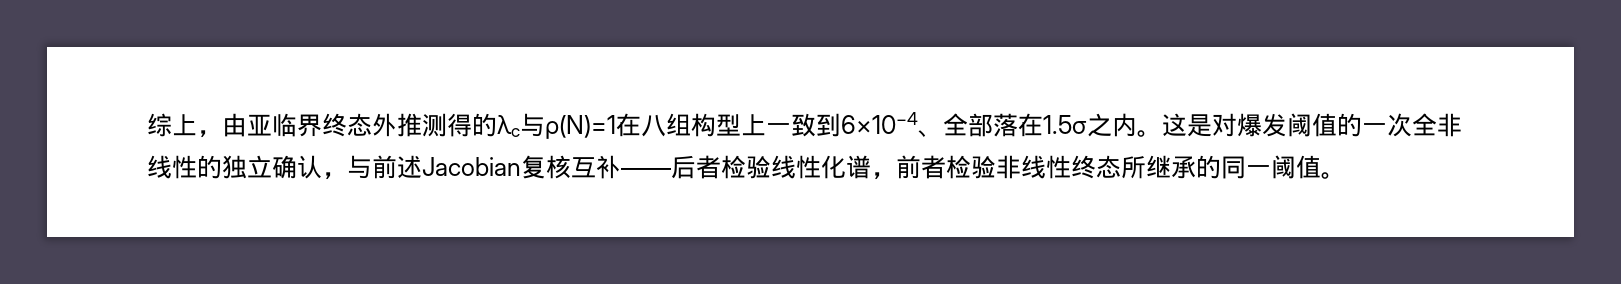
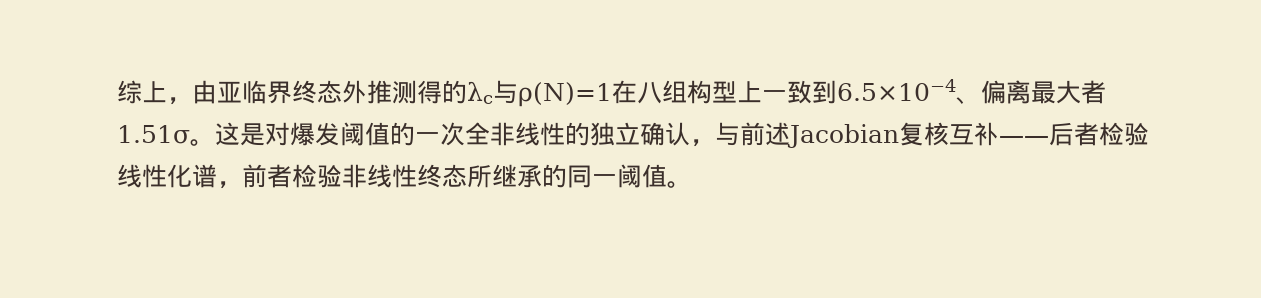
- 综上，由亚临界终态外推测得的λc与ρ(N)=1在八组构型上一致到6×10−4、全部落在1.5σ之内。
+ 综上，由亚临界终态外推测得的λc与ρ(N)=1在八组构型上一致到6.5×10−4、偏离最大者1.51σ。

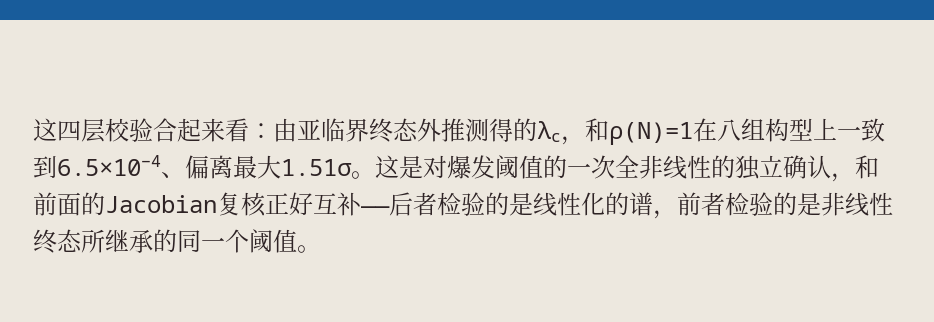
- 综上，由亚临界终态外推测得的λc与ρ(N)=1在八组构型上一致到6.5×10−4、偏离最大者1.51σ。
+ 这四层校验合起来看：由亚临界终态外推测得的λc，和ρ(N)=1在八组构型上一致到6.5×10−4、偏离最大1.51σ。
- 这是对爆发阈值的一次全非线性的独立确认，与前述Jacobian复核互补——后者检验线性化谱，前者检验非线性终态所继承的同一阈值。
+ 这是对爆发阈值的一次全非线性的独立确认，和前面的Jacobian复核正好互补——后者检验的是线性化的谱，前者检验的是非线性终态所继承的同一个阈值。

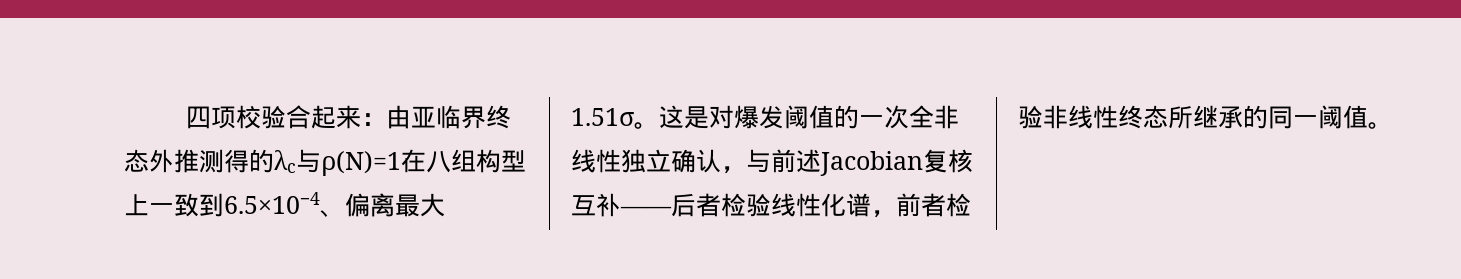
- 这四层校验合起来看：由亚临界终态外推测得的λc，和ρ(N)=1在八组构型上一致到6.5×10−4、偏离最大1.51σ。
+ 四项校验合起来：由亚临界终态外推测得的λc与ρ(N)=1在八组构型上一致到6.5×10−4、偏离最大1.51σ。
- 这是对爆发阈值的一次全非线性的独立确认，和前面的Jacobian复核正好互补——后者检验的是线性化的谱，前者检验的是非线性终态所继承的同一个阈值。
+ 这是对爆发阈值的一次全非线性独立确认，与前述Jacobian复核互补——后者检验线性化谱，前者检验非线性终态所继承的同一阈值。

